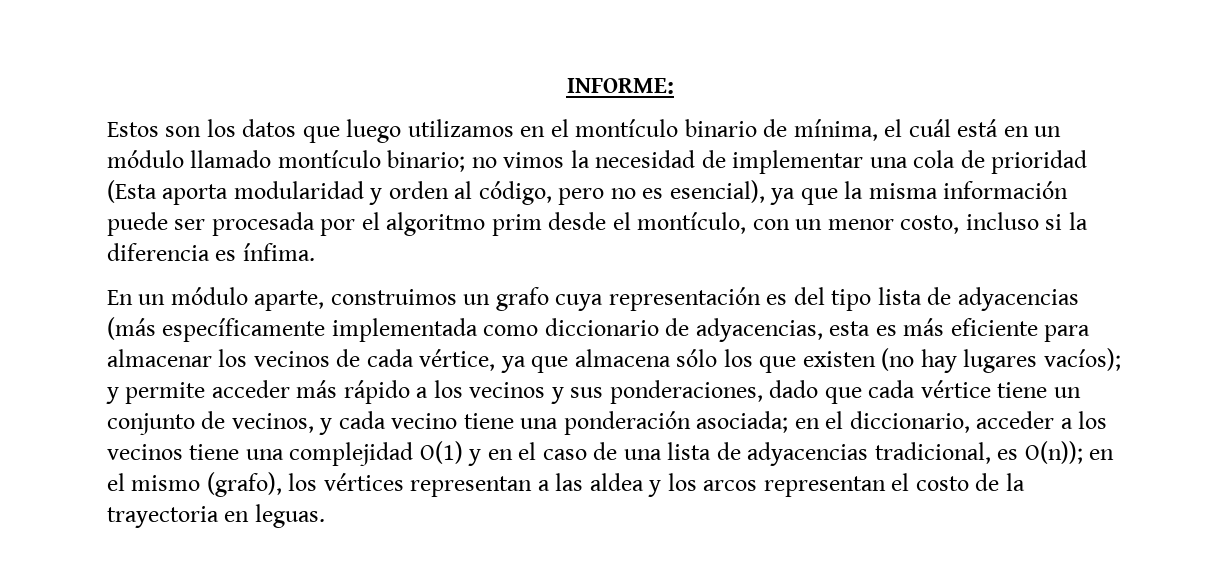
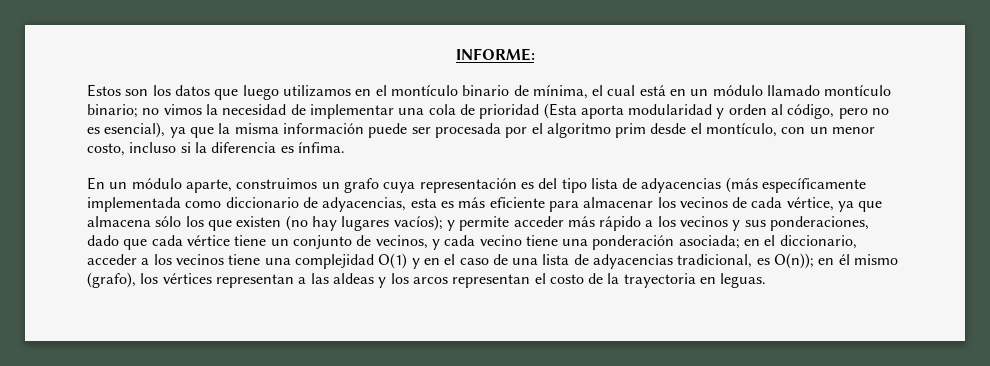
- Estos son los datos que luego utilizamos en el montículo binario de mínima, el cuál está en un módulo llamado montículo binario;
+ Estos son los datos que luego utilizamos en el montículo binario de mínima, el cual está en un módulo llamado montículo binario;
- en el mismo (grafo), los vértices representan a las aldea y los arcos representan el costo de la trayectoria en leguas.
+ en él mismo (grafo), los vértices representan a las aldeas y los arcos representan el costo de la trayectoria en leguas.

